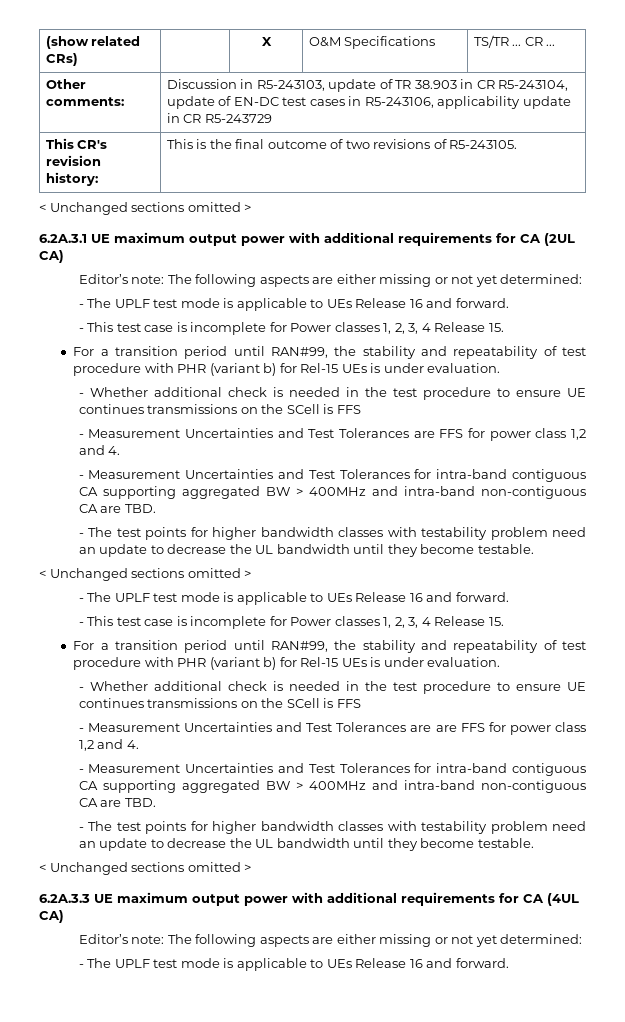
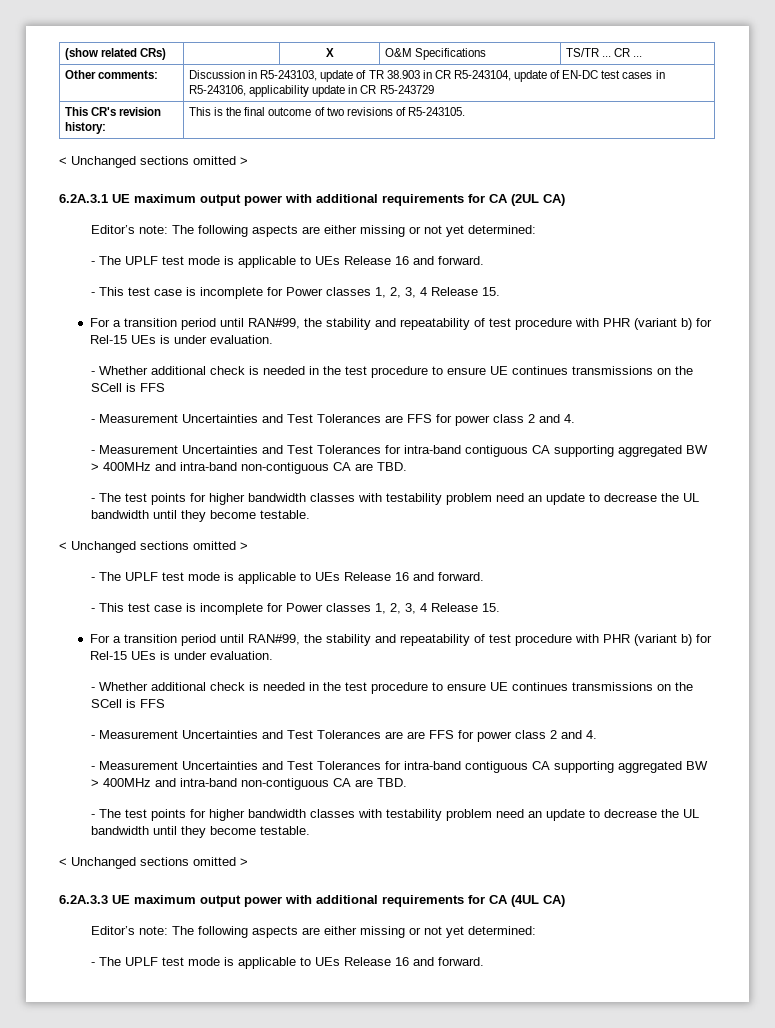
- - Measurement Uncertainties and Test Tolerances are FFS for power class 1,2 and 4.
+ - Measurement Uncertainties and Test Tolerances are FFS for power class 2 and 4.
- - Measurement Uncertainties and Test Tolerances are are FFS for power class 1,2 and 4.
+ - Measurement Uncertainties and Test Tolerances are are FFS for power class 2 and 4.

